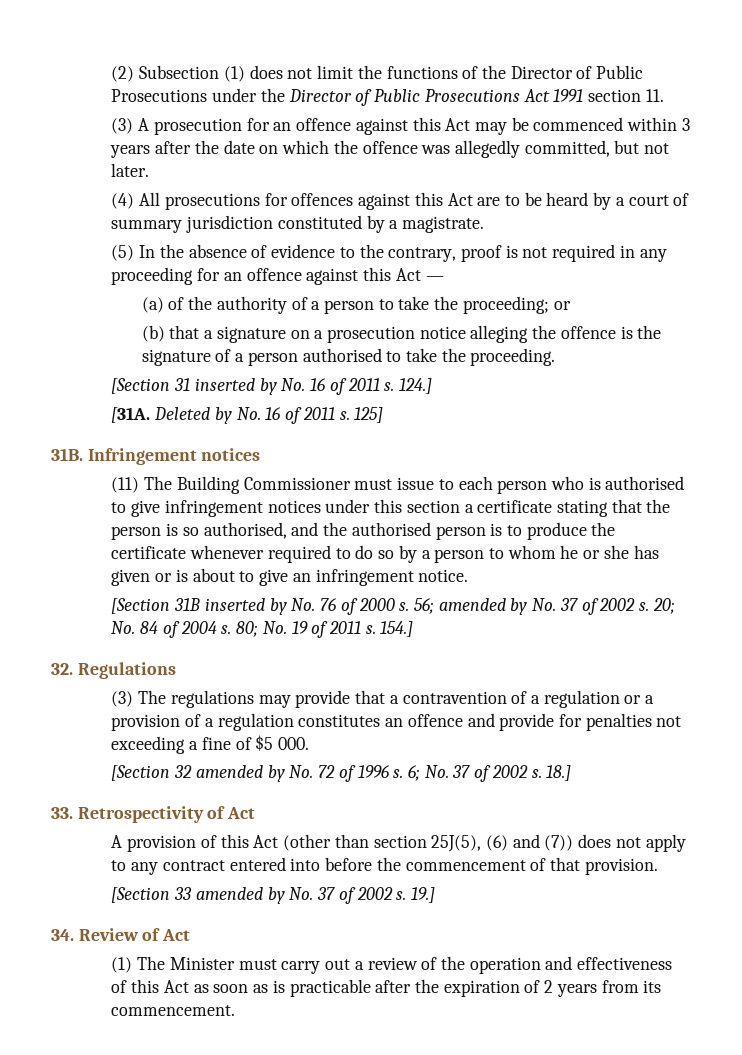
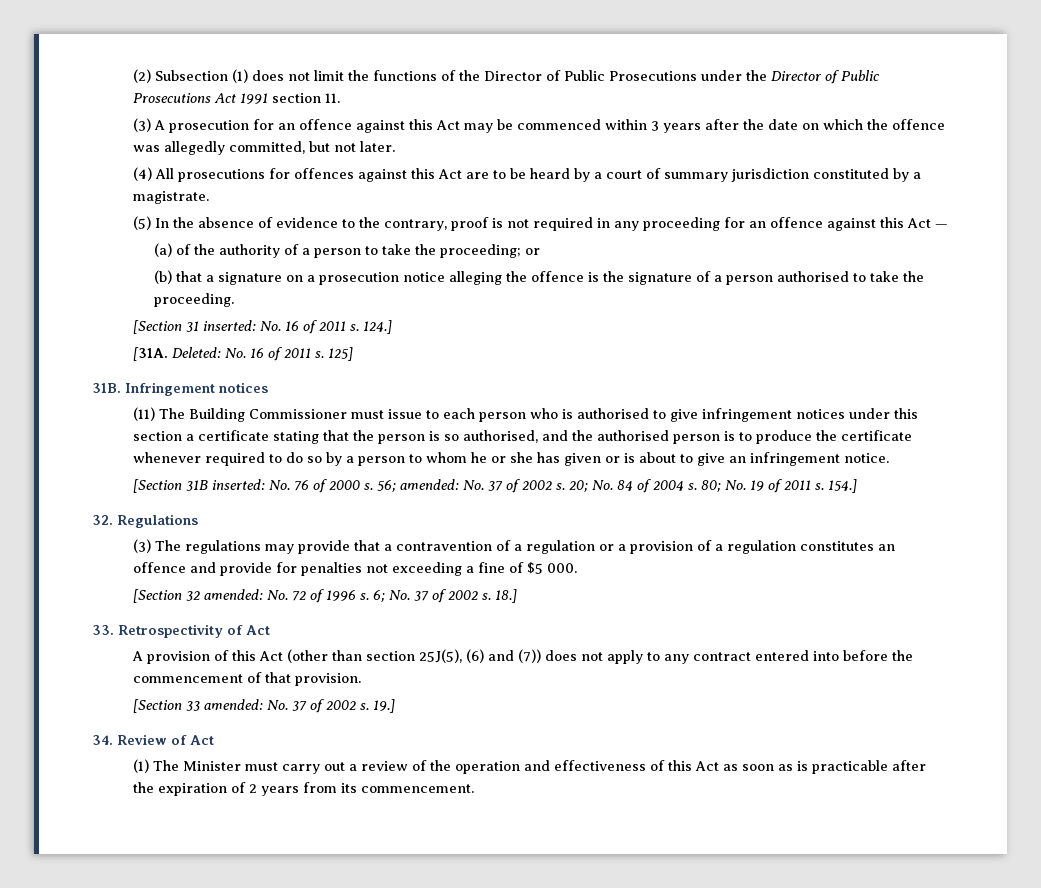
- [Section 31 inserted by No. 16 of 2011 s.
+ [Section 31 inserted: No. 16 of 2011 s.
- Deleted by No. 16 of 2011 s.
+ Deleted: No. 16 of 2011 s.
- [Section 31B inserted by No. 76 of 2000 s.
+ [Section 31B inserted: No. 76 of 2000 s.
- 56; amended by No. 37 of 2002 s.
+ 56; amended: No. 37 of 2002 s.
- [Section 32 amended by No. 72 of 1996 s.
+ [Section 32 amended: No. 72 of 1996 s.
- [Section 33 amended by No. 37 of 2002 s.
+ [Section 33 amended: No. 37 of 2002 s.

